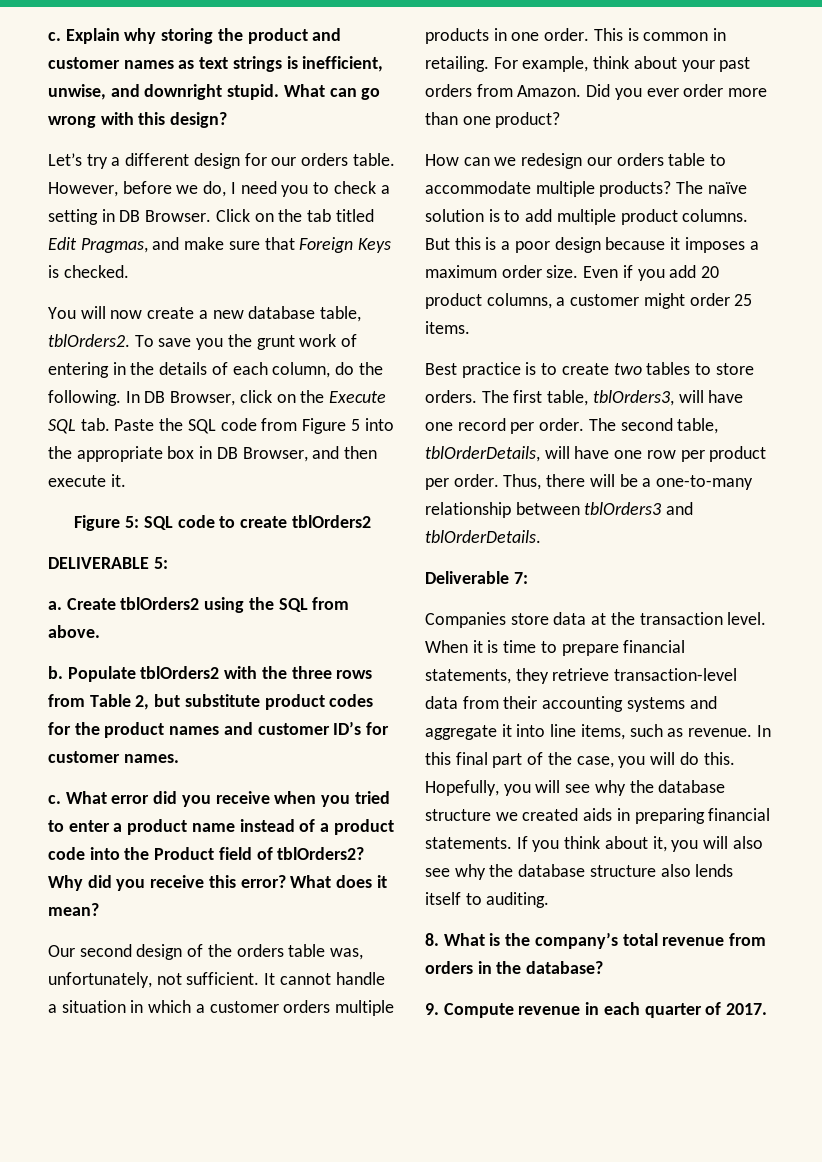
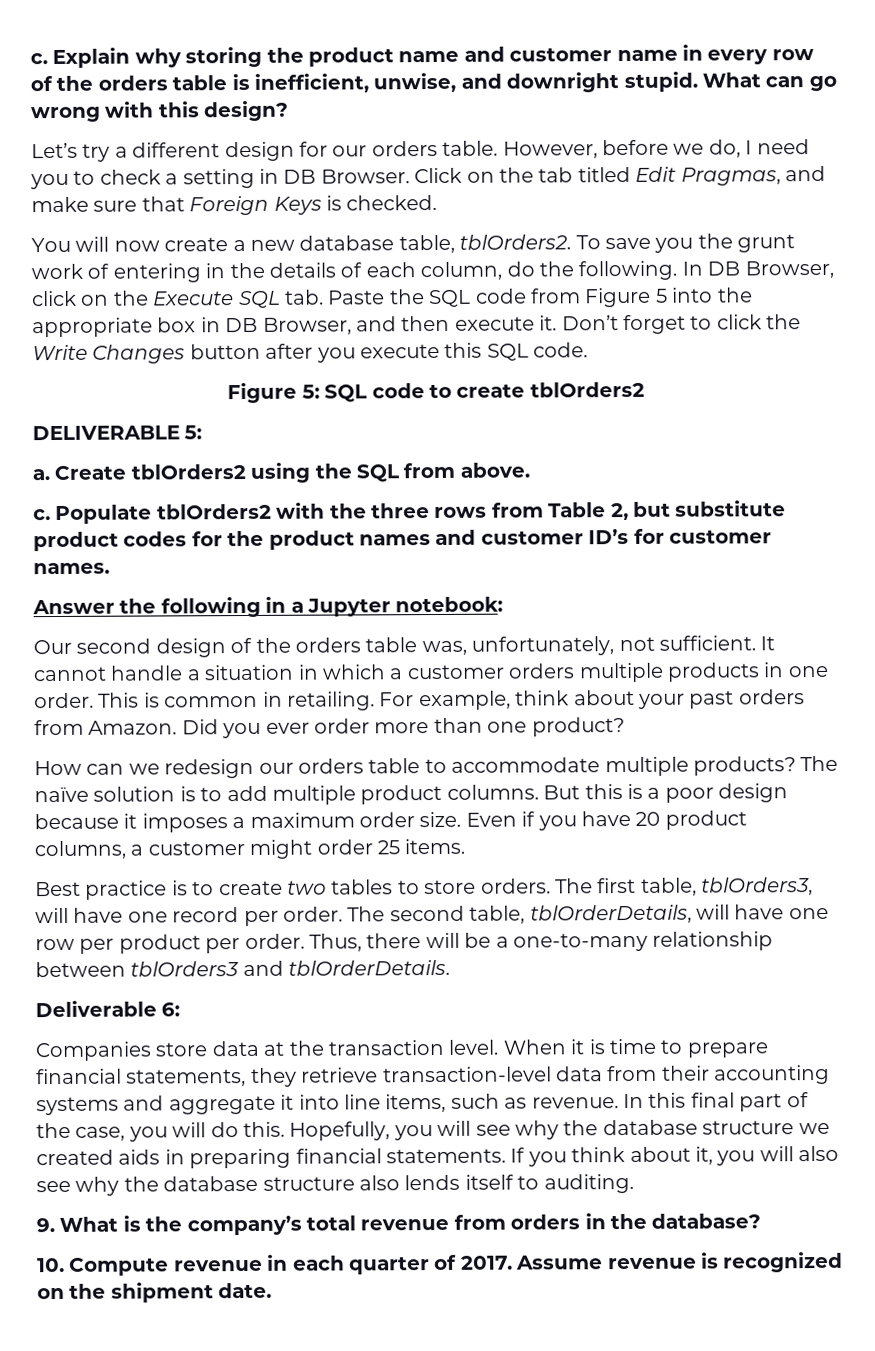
- Explain why storing the product and customer names as text strings is inefficient, unwise, and downright stupid.
+ Explain why storing the product name and customer name in every row of the orders table is inefficient, unwise, and downright stupid.
+ Don’t forget to click the Write Changes button after you execute this SQL code.
  Create tblOrders2 using the SQL from above.
- b.
+ c.
- c. What error did you receive when you tried to enter a product name instead of a product code into the Product field of tblOrders2? Why did you receive this error? What does it mean?
+ Answer the following in a Jupyter notebook:
- Even if you add 20 product columns, a customer might order 25 items.
+ Even if you have 20 product columns, a customer might order 25 items.
- Deliverable 7:
+ Deliverable 6:
- 8. What is the company’s total revenue from orders in the database?
+ 9. What is the company’s total revenue from orders in the database?
- 9. Compute revenue in each quarter of 2017.
+ 10. Compute revenue in each quarter of 2017.
+ Assume revenue is recognized on the shipment date.

